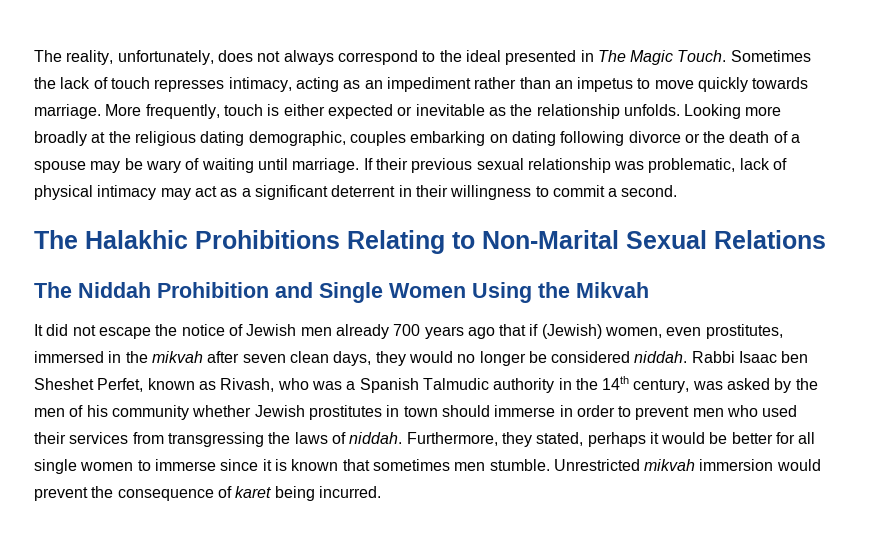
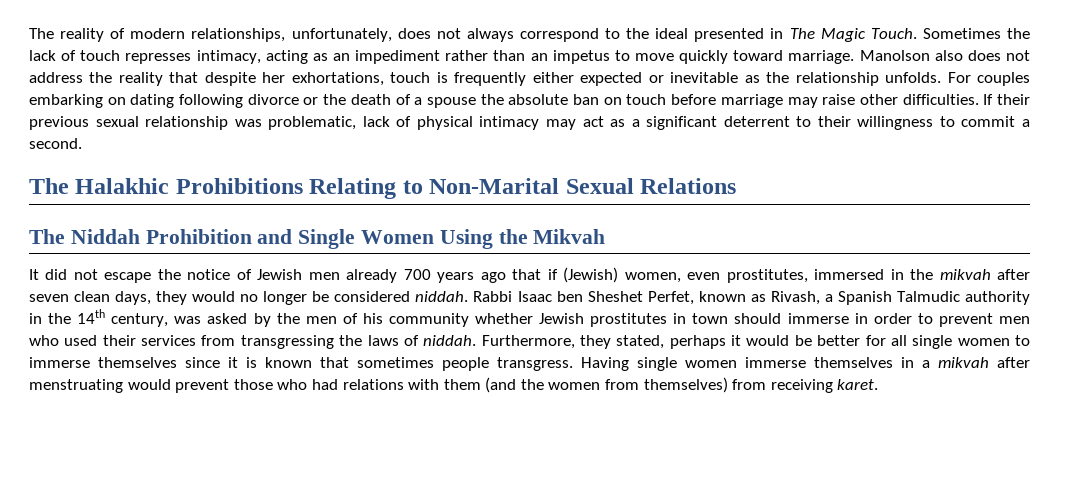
- The reality, unfortunately, does not always correspond to the ideal presented in The Magic Touch.
+ The reality of modern relationships, unfortunately, does not always correspond to the ideal presented in The Magic Touch.
- Sometimes the lack of touch represses intimacy, acting as an impediment rather than an impetus to move quickly towards marriage. More frequently, touch is either expected or inevitable as the relationship unfolds.
+ Sometimes the lack of touch represses intimacy, acting as an impediment rather than an impetus to move quickly toward marriage. Manolson also does not address the reality that despite her exhortations, touch is frequently either expected or inevitable as the relationship unfolds.
- Looking more broadly at the religious dating demographic, couples embarking on dating following divorce or the death of a spouse may be wary of waiting until marriage.
+ For couples embarking on dating following divorce or the death of a spouse the absolute ban on touch before marriage may raise other difficulties.
- If their previous sexual relationship was problematic, lack of physical intimacy may act as a significant deterrent in their willingness to commit a second.
+ If their previous sexual relationship was problematic, lack of physical intimacy may act as a significant deterrent to their willingness to commit a second.
- Rabbi Isaac ben Sheshet Perfet, known as Rivash, who was a Spanish Talmudic authority in the 14th century, was asked by the men of his community whether Jewish prostitutes in town should immerse in order to prevent men who used their services from transgressing the laws of niddah.
+ Rabbi Isaac ben Sheshet Perfet, known as Rivash, a Spanish Talmudic authority in the 14th century, was asked by the men of his community whether Jewish prostitutes in town should immerse in order to prevent men who used their services from transgressing the laws of niddah.
- Furthermore, they stated, perhaps it would be better for all single women to immerse since it is known that sometimes men stumble. Unrestricted mikvah immersion would prevent the consequence of karet being incurred.
+ Furthermore, they stated, perhaps it would be better for all single women to immerse themselves since it is known that sometimes people transgress. Having single women immerse themselves in a mikvah after menstruating would prevent those who had relations with them (and the women from themselves) from receiving karet.

